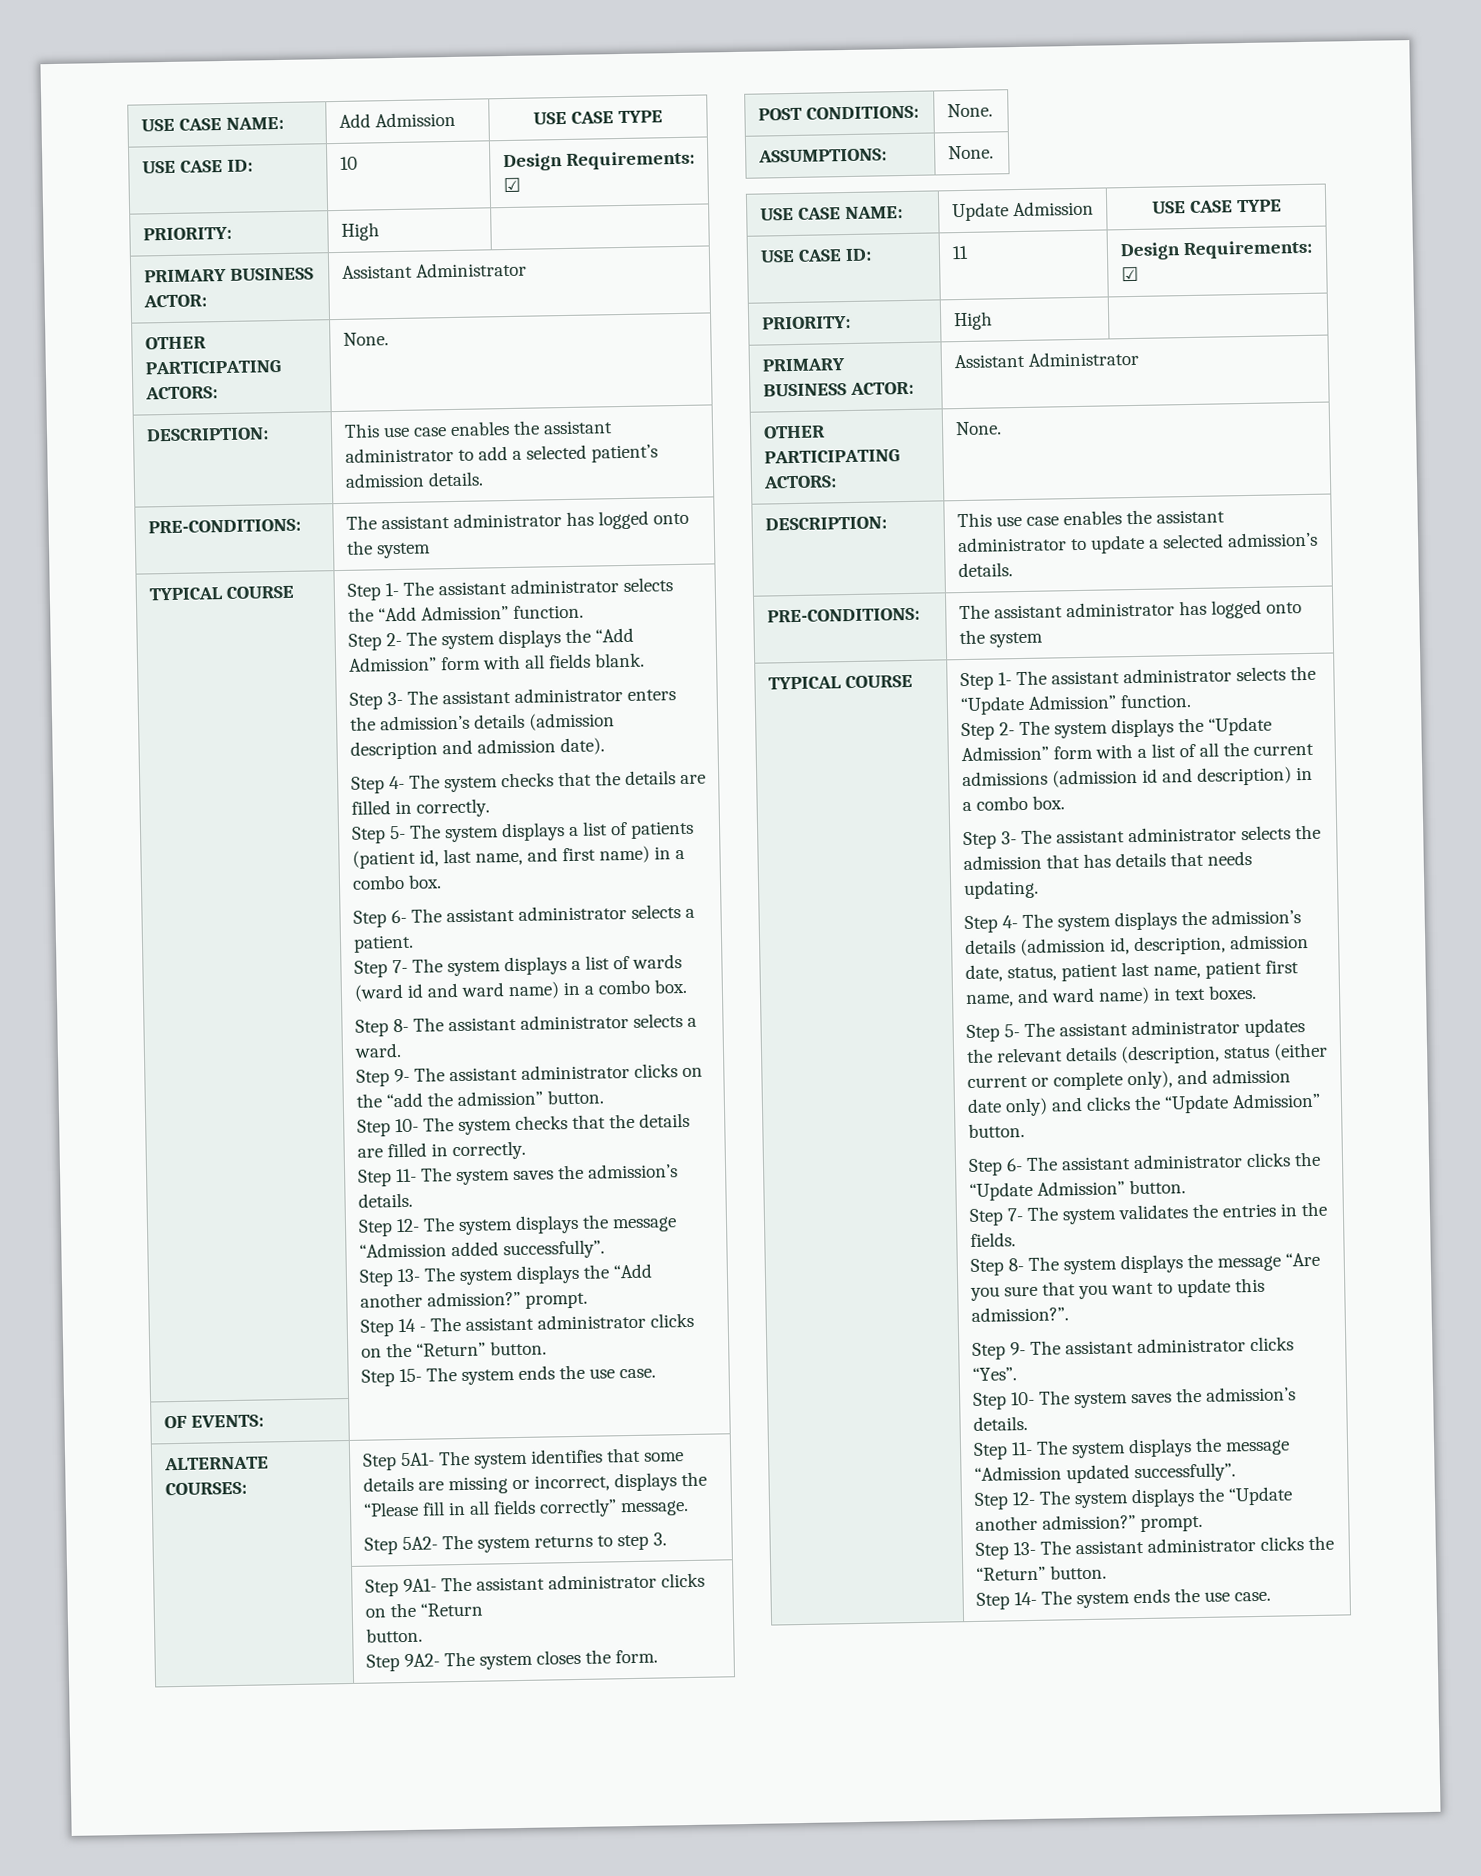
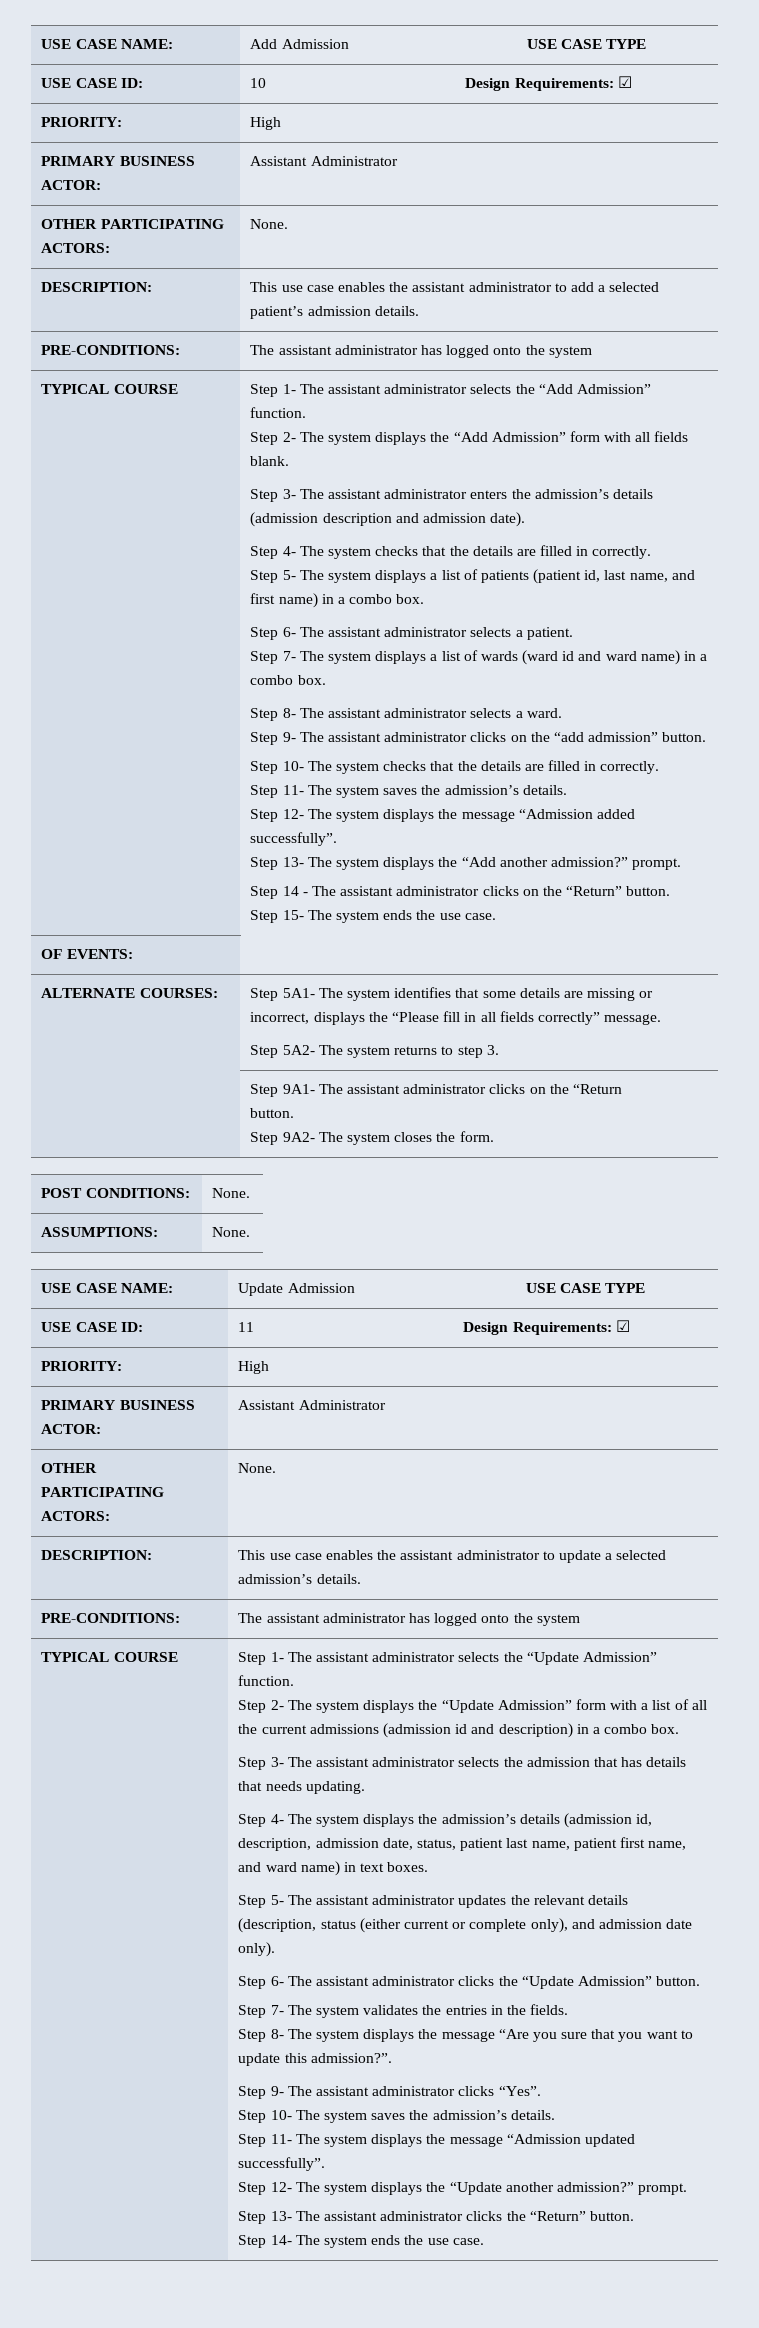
- Step 9- The assistant administrator clicks on the “add the admission” button.
+ Step 9- The assistant administrator clicks on the “add admission” button.
- Step 5- The assistant administrator updates the relevant details (description, status (either current or complete only), and admission date only) and clicks the “Update Admission” button.
+ Step 5- The assistant administrator updates the relevant details (description, status (either current or complete only), and admission date only).

